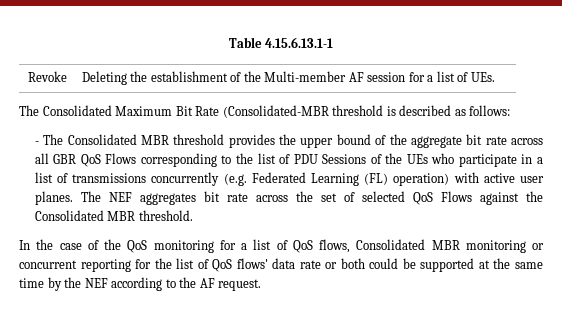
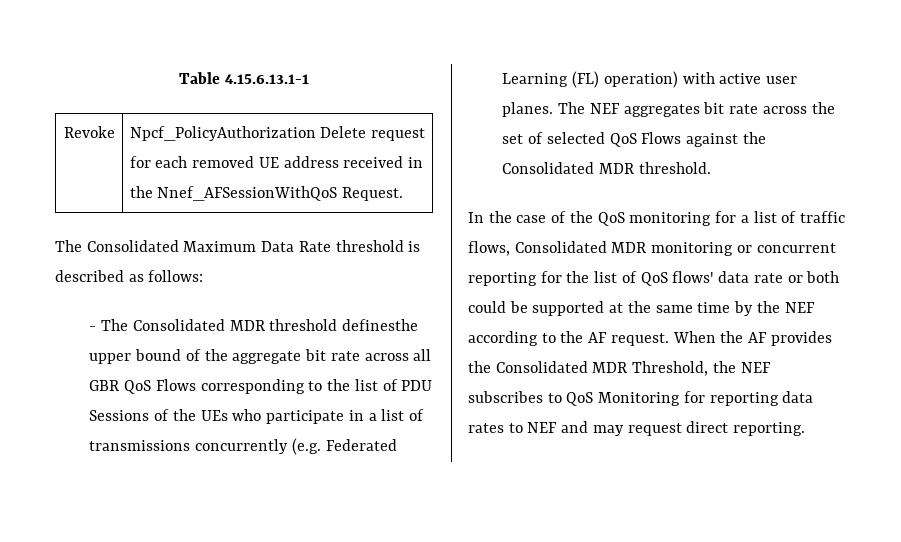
- Revoke | Deleting the establishment of the Multi-member AF session for a list of UEs.
+ Revoke | Npcf_PolicyAuthorization Delete request for each removed UE address received in the Nnef_AFSessionWithQoS Request.
- The Consolidated Maximum Bit Rate (Consolidated-MBR threshold is described as follows:
+ The Consolidated Maximum Data Rate threshold is described as follows:
- - The Consolidated MBR threshold provides the upper bound of the aggregate bit rate across all GBR QoS Flows corresponding to the list of PDU Sessions of the UEs who participate in a list of transmissions concurrently (e.g. Federated Learning (FL) operation) with active user planes.
+ - The Consolidated MDR threshold definesthe upper bound of the aggregate bit rate across all GBR QoS Flows corresponding to the list of PDU Sessions of the UEs who participate in a list of transmissions concurrently (e.g. Federated Learning (FL) operation) with active user planes.
- The NEF aggregates bit rate across the set of selected QoS Flows against the Consolidated MBR threshold.
+ The NEF aggregates bit rate across the set of selected QoS Flows against the Consolidated MDR threshold.
- In the case of the QoS monitoring for a list of QoS flows, Consolidated MBR monitoring or concurrent reporting for the list of QoS flows' data rate or both could be supported at the same time by the NEF according to the AF request.
+ In the case of the QoS monitoring for a list of traffic flows, Consolidated MDR monitoring or concurrent reporting for the list of QoS flows' data rate or both could be supported at the same time by the NEF according to the AF request.
+ When the AF provides the Consolidated MDR Threshold, the NEF subscribes to QoS Monitoring for reporting data rates to NEF and may request direct reporting.

